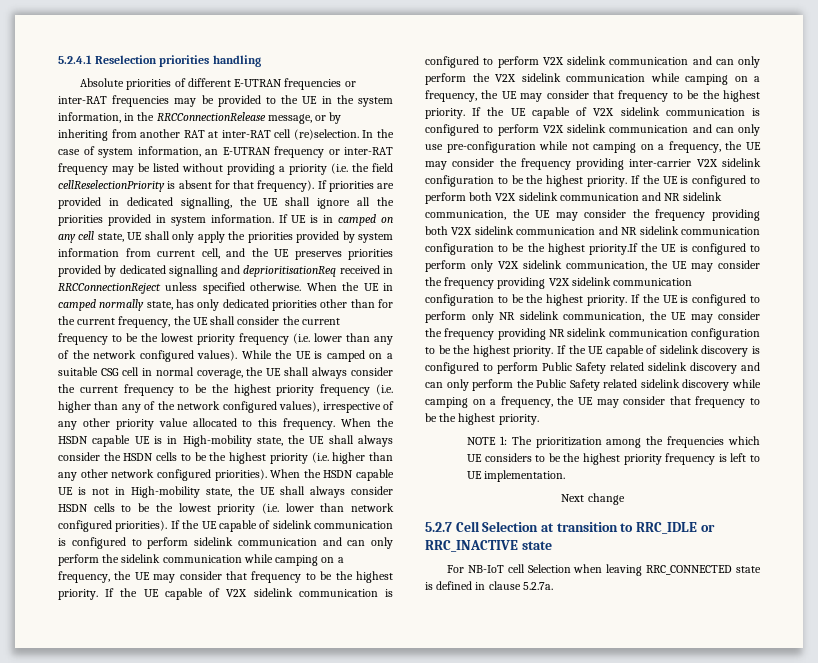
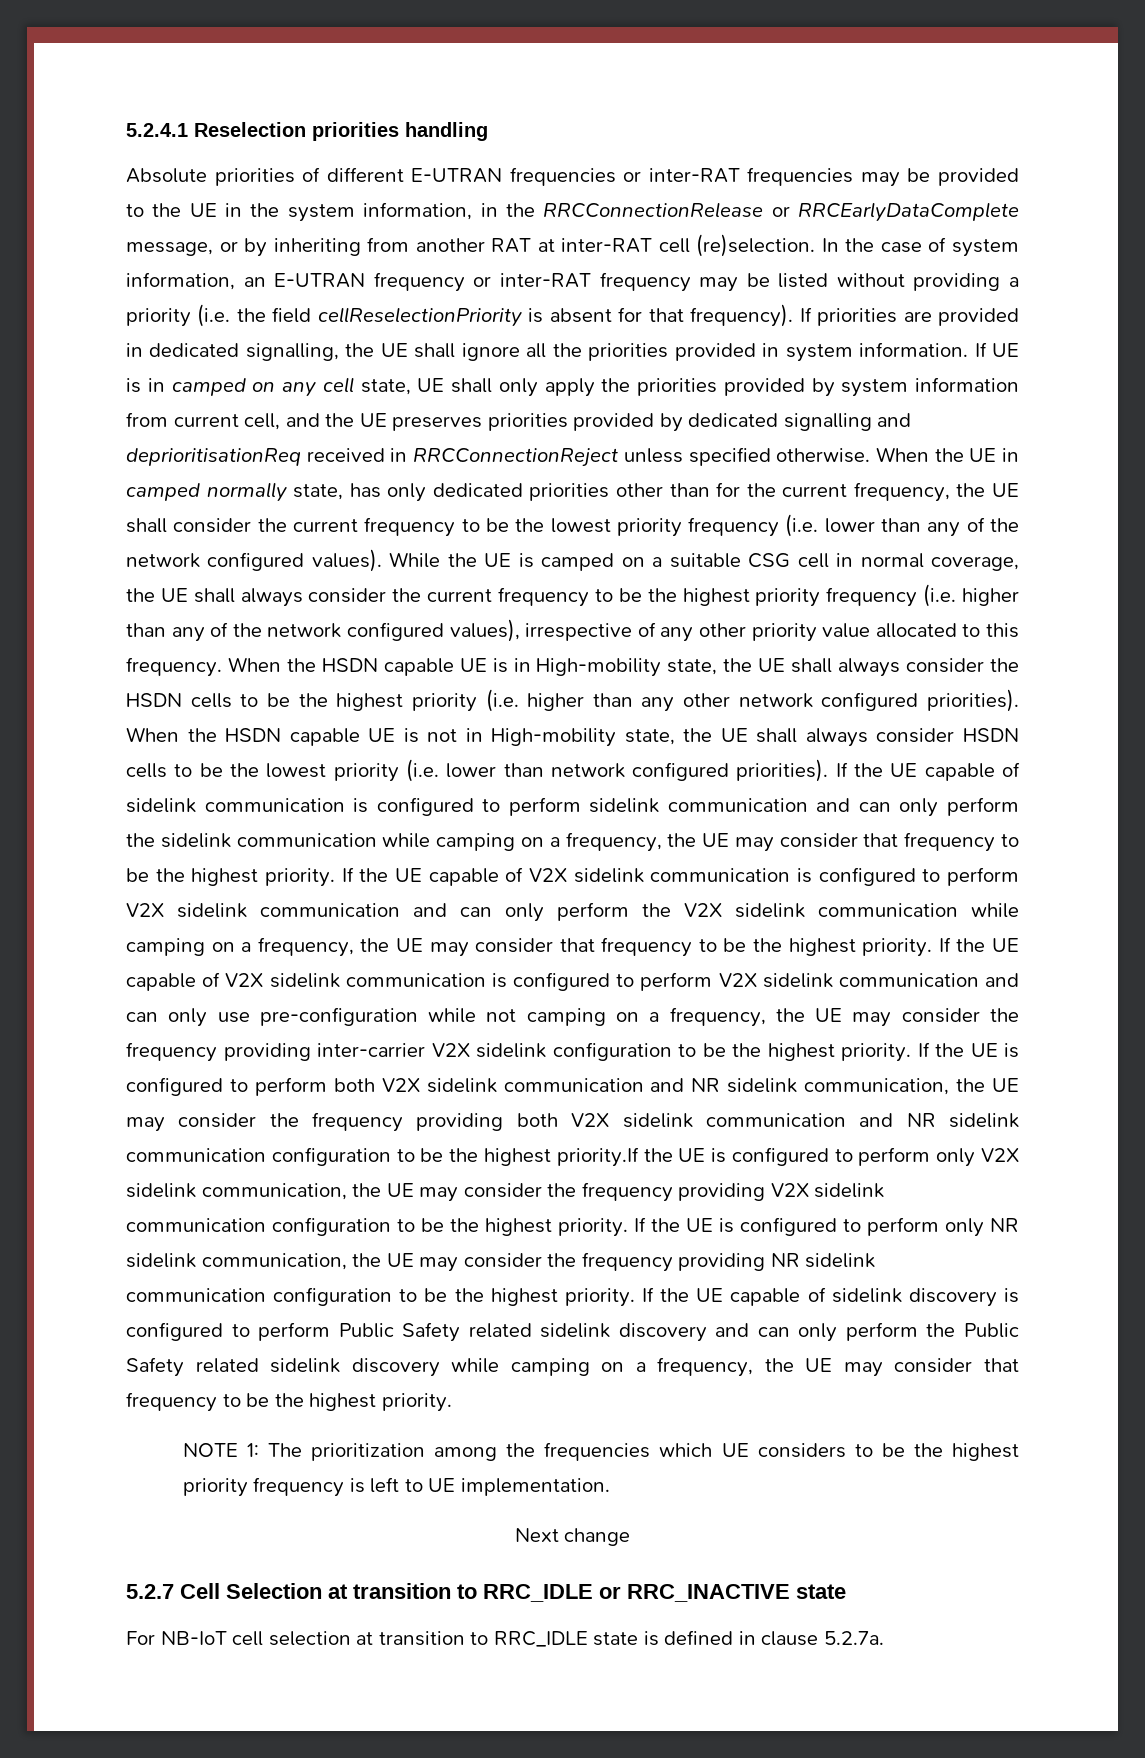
- Absolute priorities of different E-UTRAN frequencies or inter-RAT frequencies may be provided to the UE in the system information, in the RRCConnectionRelease message, or by inheriting from another RAT at inter-RAT cell (re)selection.
+ Absolute priorities of different E-UTRAN frequencies or inter-RAT frequencies may be provided to the UE in the system information, in the RRCConnectionRelease or RRCEarlyDataComplete message, or by inheriting from another RAT at inter-RAT cell (re)selection.
- For NB-IoT cell Selection when leaving RRC_CONNECTED state is defined in clause 5.2.7a.
+ For NB-IoT cell selection at transition to RRC_IDLE state is defined in clause 5.2.7a.

